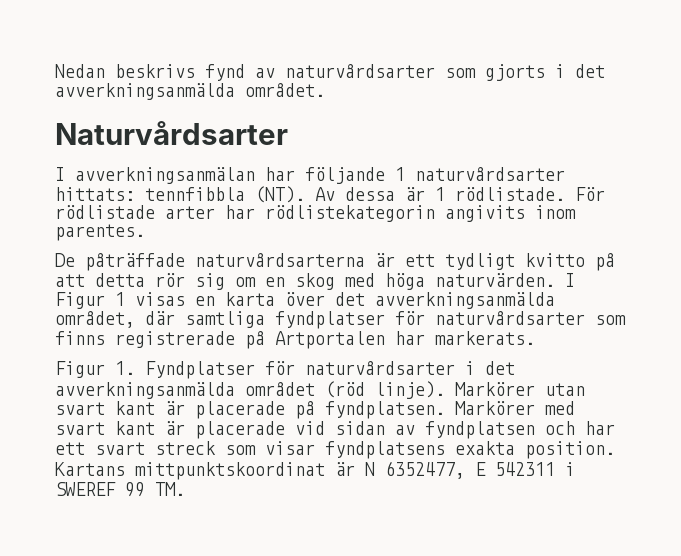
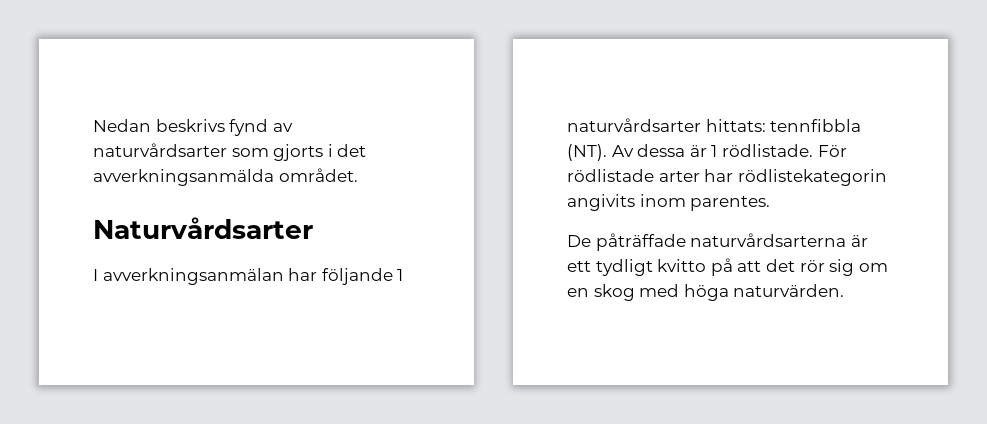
- De påträffade naturvårdsarterna är ett tydligt kvitto på att detta rör sig om en skog med höga naturvärden. I Figur 1 visas en karta över det avverkningsanmälda området, där samtliga fyndplatser för naturvårdsarter som finns registrerade på Artportalen har markerats.
- Figur 1. Fyndplatser för naturvårdsarter i det avverkningsanmälda området (röd linje). Markörer utan svart kant är placerade på fyndplatsen. Markörer med svart kant är placerade vid sidan av fyndplatsen och har ett svart streck som visar fyndplatsens exakta position. Kartans mittpunktskoordinat är N 6352477, E 542311 i SWEREF 99 TM.
+ De påträffade naturvårdsarterna är ett tydligt kvitto på att det rör sig om en skog med höga naturvärden.

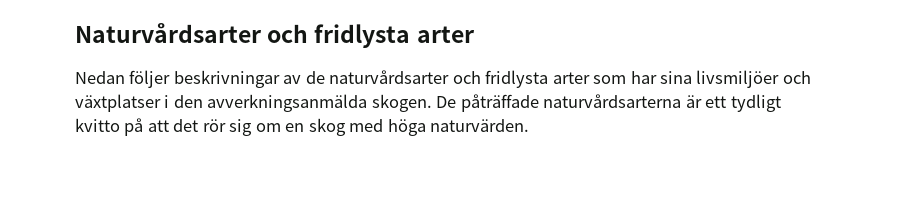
- Nedan beskrivs fynd av naturvårdsarter som gjorts i det avverkningsanmälda området.
- Naturvårdsarter
- I avverkningsanmälan har följande 1 naturvårdsarter hittats: tennfibbla (NT). Av dessa är 1 rödlistade. För rödlistade arter har rödlistekategorin angivits inom parentes.
- De påträffade naturvårdsarterna är ett tydligt kvitto på att det rör sig om en skog med höga naturvärden.
+ Naturvårdsarter och fridlysta arter
+ Nedan följer beskrivningar av de naturvårdsarter och fridlysta arter som har sina livsmiljöer och växtplatser i den avverkningsanmälda skogen. De påträffade naturvårdsarterna är ett tydligt kvitto på att det rör sig om en skog med höga naturvärden.

